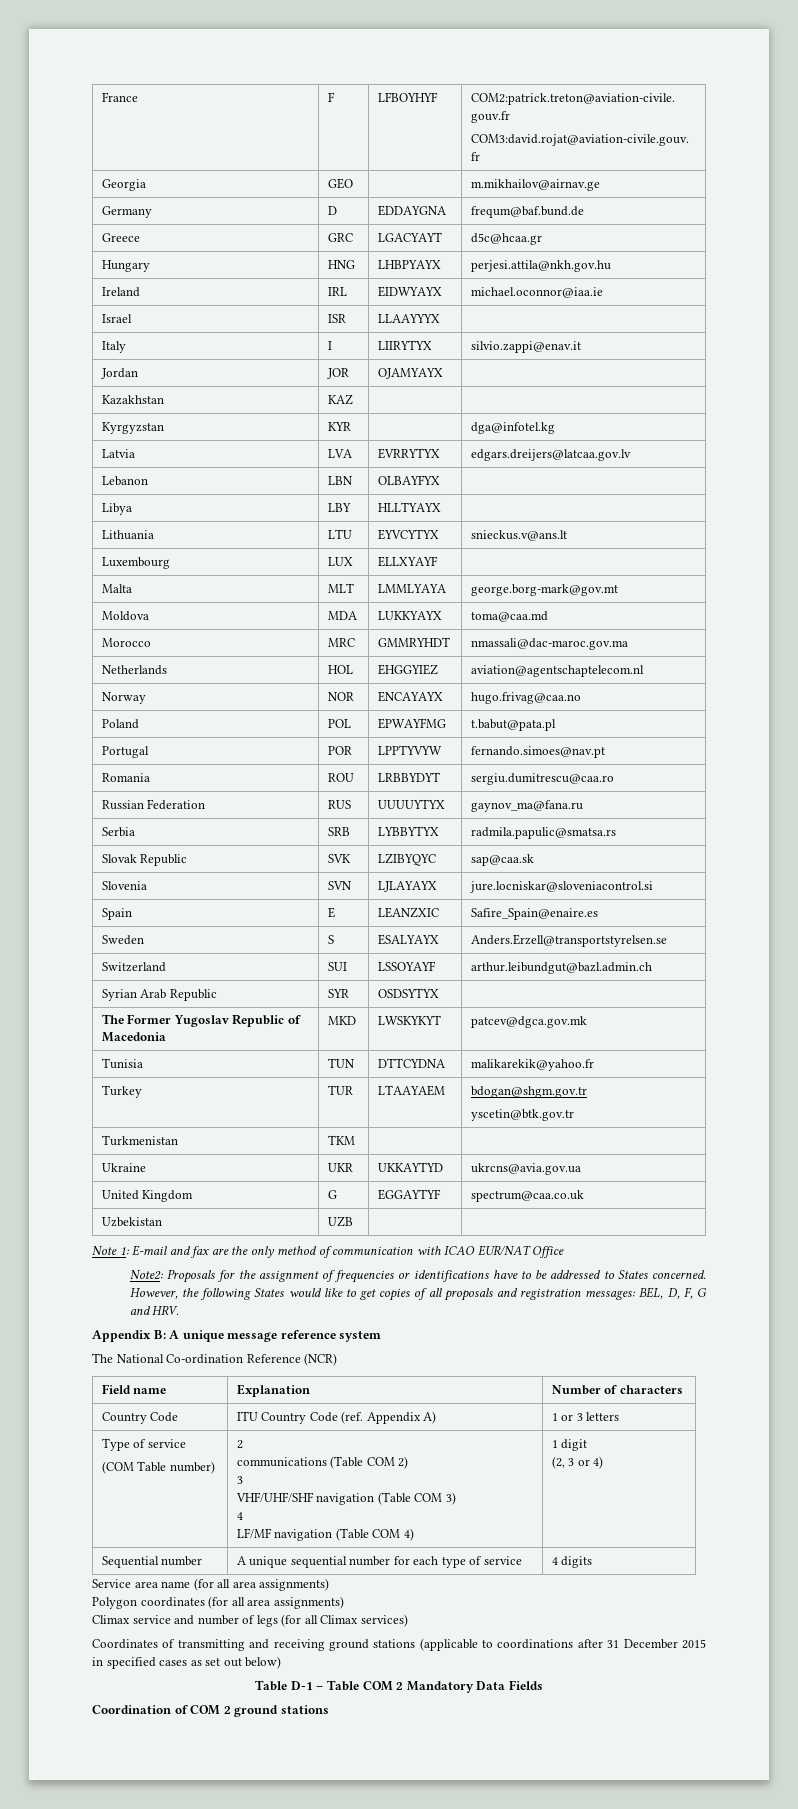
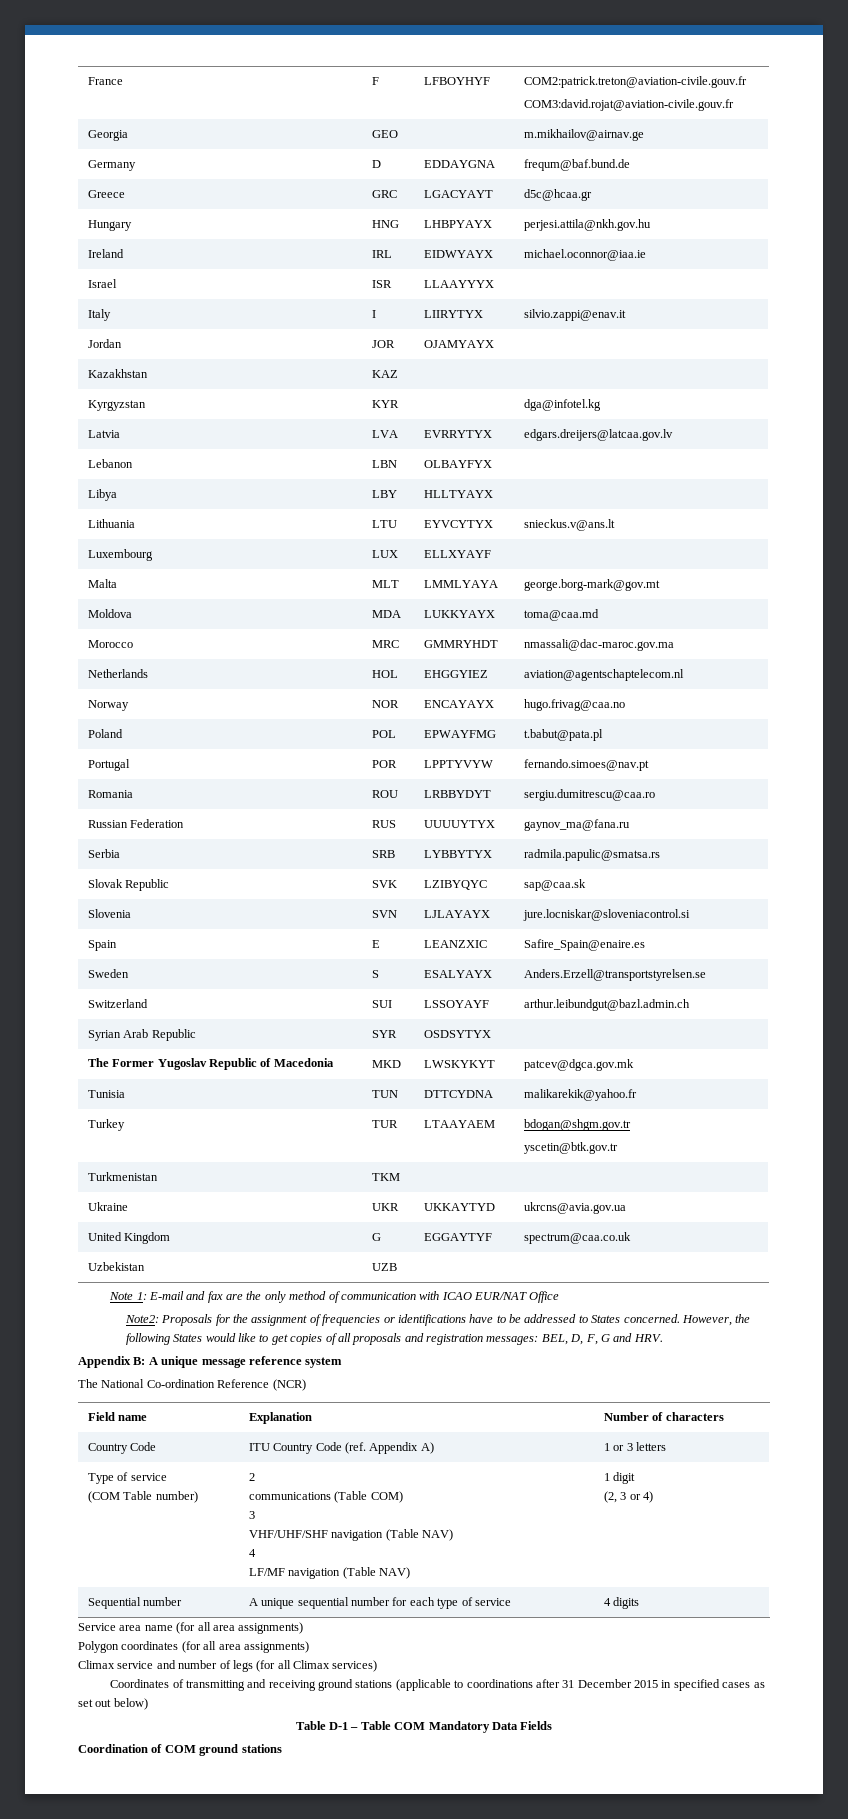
  Type of service
  (COM Table number) | 2
- communications (Table COM 2)
+ communications (Table COM)
  3
- VHF/UHF/SHF navigation (Table COM 3)
+ VHF/UHF/SHF navigation (Table NAV)
  4
- LF/MF navigation (Table COM 4) | 1 digit
+ LF/MF navigation (Table NAV) | 1 digit
- Table D-1 – Table COM 2 Mandatory Data Fields
+ Table D-1 – Table COM Mandatory Data Fields
- Coordination of COM 2 ground stations
+ Coordination of COM ground stations

